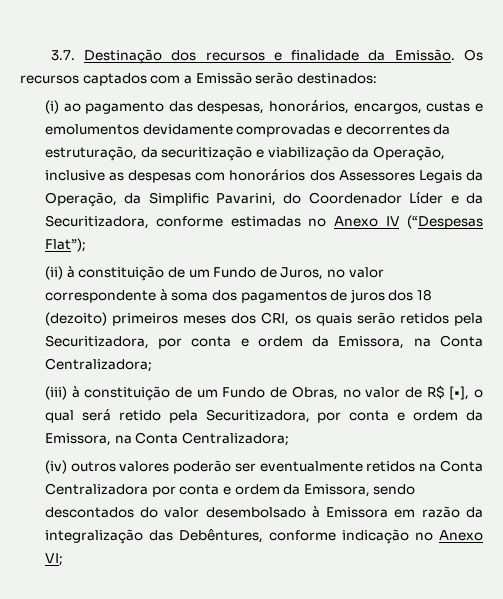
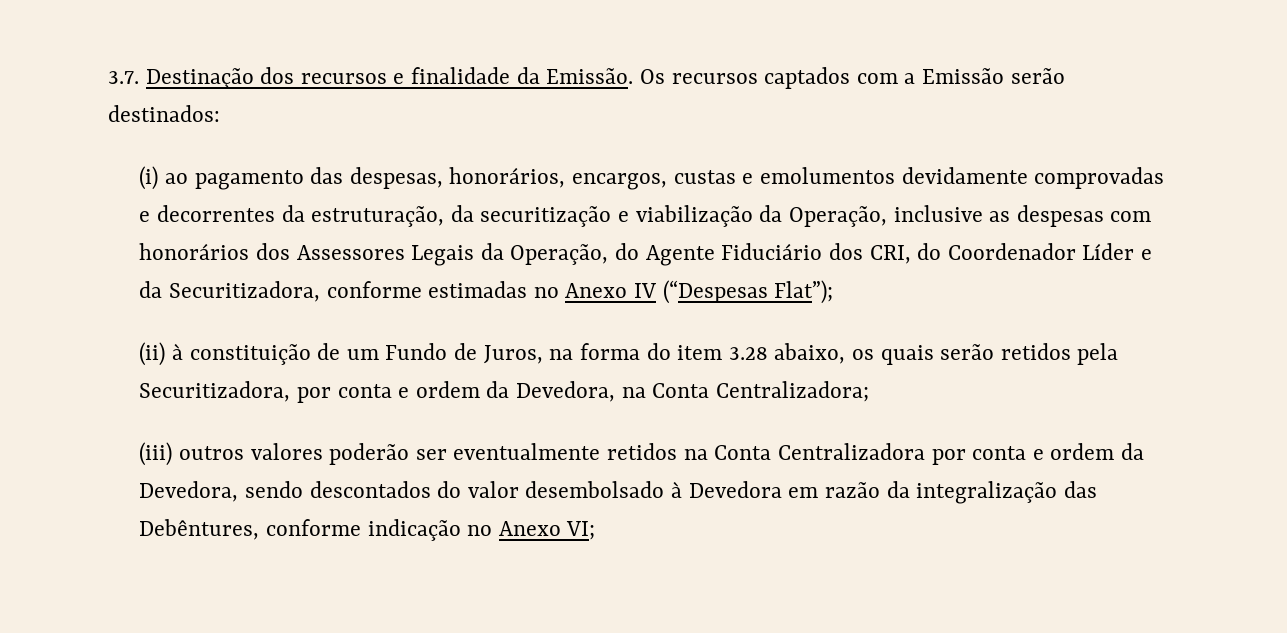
- (i) ao pagamento das despesas, honorários, encargos, custas e emolumentos devidamente comprovadas e decorrentes da estruturação, da securitização e viabilização da Operação, inclusive as despesas com honorários dos Assessores Legais da Operação, da Simplific Pavarini, do Coordenador Líder e da Securitizadora, conforme estimadas no Anexo IV (“Despesas Flat”);
+ (i) ao pagamento das despesas, honorários, encargos, custas e emolumentos devidamente comprovadas e decorrentes da estruturação, da securitização e viabilização da Operação, inclusive as despesas com honorários dos Assessores Legais da Operação, do Agente Fiduciário dos CRI, do Coordenador Líder e da Securitizadora, conforme estimadas no Anexo IV (“Despesas Flat”);
- (ii) à constituição de um Fundo de Juros, no valor correspondente à soma dos pagamentos de juros dos 18 (dezoito) primeiros meses dos CRI, os quais serão retidos pela Securitizadora, por conta e ordem da Emissora, na Conta Centralizadora;
+ (ii) à constituição de um Fundo de Juros, na forma do item 3.28 abaixo, os quais serão retidos pela Securitizadora, por conta e ordem da Devedora, na Conta Centralizadora;
- (iii) à constituição de um Fundo de Obras, no valor de R$ [•], o qual será retido pela Securitizadora, por conta e ordem da Emissora, na Conta Centralizadora;
- (iv) outros valores poderão ser eventualmente retidos na Conta Centralizadora por conta e ordem da Emissora, sendo descontados do valor desembolsado à Emissora em razão da integralização das Debêntures, conforme indicação no Anexo VI;
+ (iii) outros valores poderão ser eventualmente retidos na Conta Centralizadora por conta e ordem da Devedora, sendo descontados do valor desembolsado à Devedora em razão da integralização das Debêntures, conforme indicação no Anexo VI;

